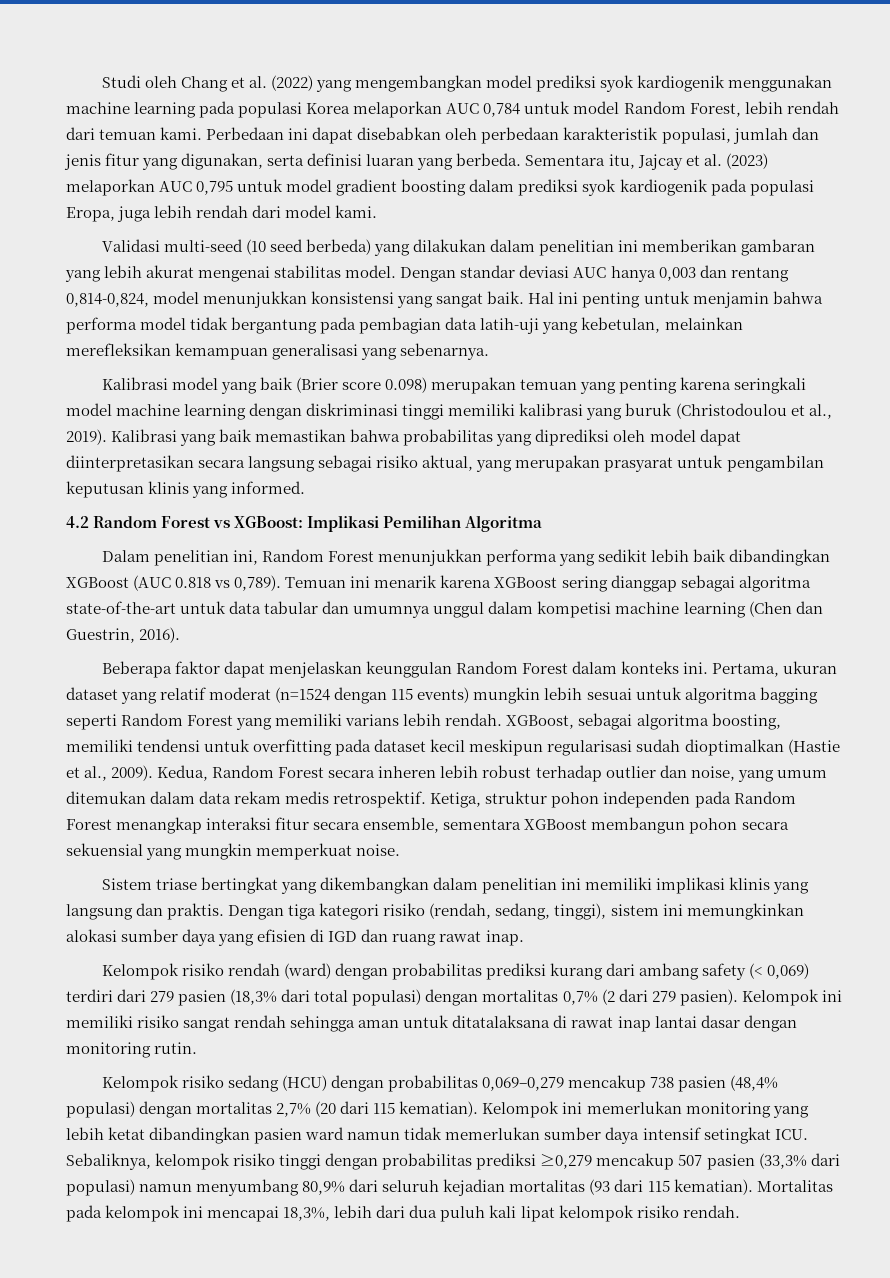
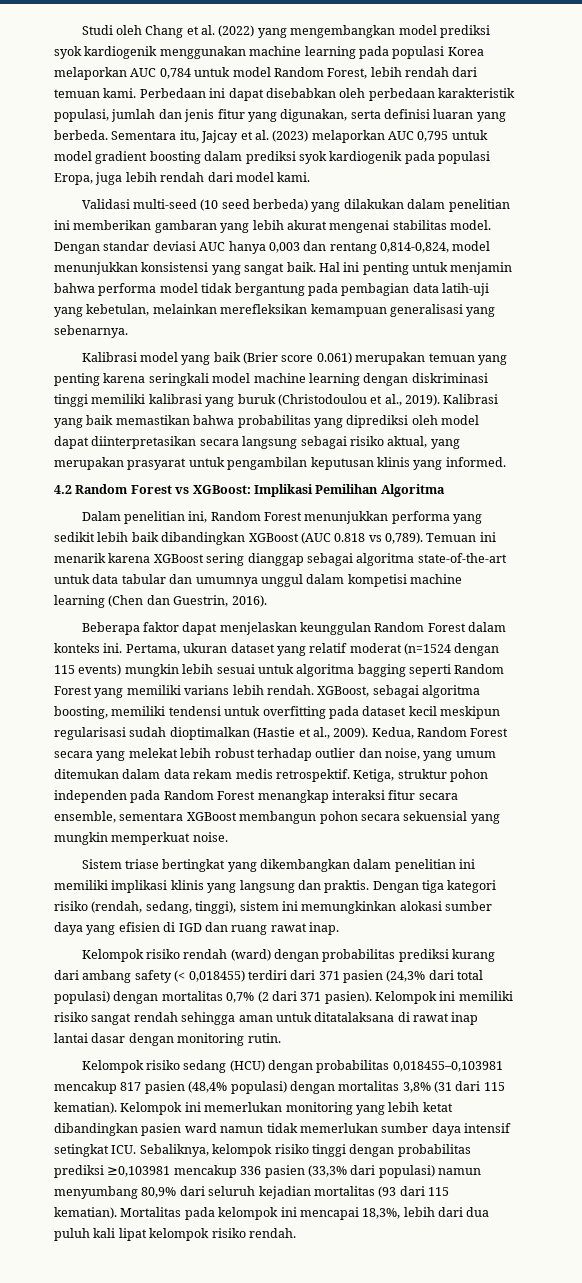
- Kalibrasi model yang baik (Brier score 0.098) merupakan temuan yang penting karena seringkali model machine learning dengan diskriminasi tinggi memiliki kalibrasi yang buruk (Christodoulou et al., 2019).
+ Kalibrasi model yang baik (Brier score 0.061) merupakan temuan yang penting karena seringkali model machine learning dengan diskriminasi tinggi memiliki kalibrasi yang buruk (Christodoulou et al., 2019).
- Kedua, Random Forest secara inheren lebih robust terhadap outlier dan noise, yang umum ditemukan dalam data rekam medis retrospektif.
+ Kedua, Random Forest secara yang melekat lebih robust terhadap outlier dan noise, yang umum ditemukan dalam data rekam medis retrospektif.
- Kelompok risiko rendah (ward) dengan probabilitas prediksi kurang dari ambang safety (< 0,069) terdiri dari 279 pasien (18,3% dari total populasi) dengan mortalitas 0,7% (2 dari 279 pasien).
+ Kelompok risiko rendah (ward) dengan probabilitas prediksi kurang dari ambang safety (< 0,018455) terdiri dari 371 pasien (24,3% dari total populasi) dengan mortalitas 0,7% (2 dari 371 pasien).
- Kelompok risiko sedang (HCU) dengan probabilitas 0,069–0,279 mencakup 738 pasien (48,4% populasi) dengan mortalitas 2,7% (20 dari 115 kematian).
+ Kelompok risiko sedang (HCU) dengan probabilitas 0,018455–0,103981 mencakup 817 pasien (48,4% populasi) dengan mortalitas 3,8% (31 dari 115 kematian).
- Kelompok ini memerlukan monitoring yang lebih ketat dibandingkan pasien ward namun tidak memerlukan sumber daya intensif setingkat ICU. Sebaliknya, kelompok risiko tinggi dengan probabilitas prediksi ≥0,279 mencakup 507 pasien (33,3% dari populasi) namun menyumbang 80,9% dari seluruh kejadian mortalitas (93 dari 115 kematian).
+ Kelompok ini memerlukan monitoring yang lebih ketat dibandingkan pasien ward namun tidak memerlukan sumber daya intensif setingkat ICU. Sebaliknya, kelompok risiko tinggi dengan probabilitas prediksi ≥0,103981 mencakup 336 pasien (33,3% dari populasi) namun menyumbang 80,9% dari seluruh kejadian mortalitas (93 dari 115 kematian).

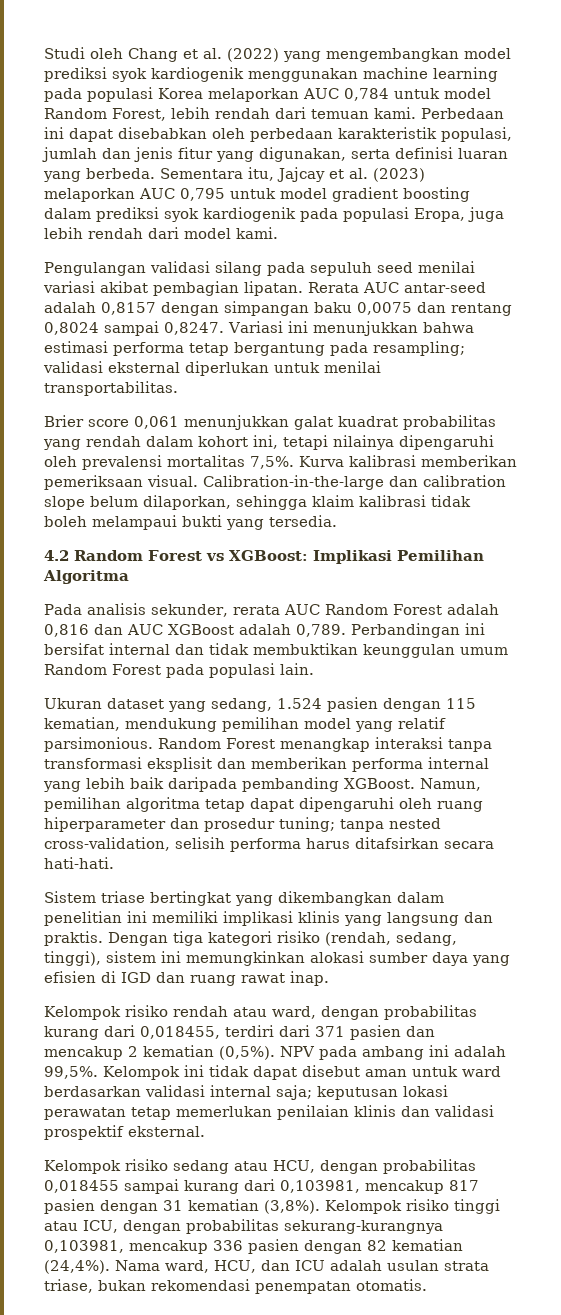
- Validasi multi-seed (10 seed berbeda) yang dilakukan dalam penelitian ini memberikan gambaran yang lebih akurat mengenai stabilitas model. Dengan standar deviasi AUC hanya 0,003 dan rentang 0,814-0,824, model menunjukkan konsistensi yang sangat baik. Hal ini penting untuk menjamin bahwa performa model tidak bergantung pada pembagian data latih-uji yang kebetulan, melainkan merefleksikan kemampuan generalisasi yang sebenarnya.
- Kalibrasi model yang baik (Brier score 0.061) merupakan temuan yang penting karena seringkali model machine learning dengan diskriminasi tinggi memiliki kalibrasi yang buruk (Christodoulou et al., 2019). Kalibrasi yang baik memastikan bahwa probabilitas yang diprediksi oleh model dapat diinterpretasikan secara langsung sebagai risiko aktual, yang merupakan prasyarat untuk pengambilan keputusan klinis yang informed.
+ Pengulangan validasi silang pada sepuluh seed menilai variasi akibat pembagian lipatan. Rerata AUC antar-seed adalah 0,8157 dengan simpangan baku 0,0075 dan rentang 0,8024 sampai 0,8247. Variasi ini menunjukkan bahwa estimasi performa tetap bergantung pada resampling; validasi eksternal diperlukan untuk menilai transportabilitas.
+ Brier score 0,061 menunjukkan galat kuadrat probabilitas yang rendah dalam kohort ini, tetapi nilainya dipengaruhi oleh prevalensi mortalitas 7,5%. Kurva kalibrasi memberikan pemeriksaan visual. Calibration-in-the-large dan calibration slope belum dilaporkan, sehingga klaim kalibrasi tidak boleh melampaui bukti yang tersedia.
- Dalam penelitian ini, Random Forest menunjukkan performa yang sedikit lebih baik dibandingkan XGBoost (AUC 0.818 vs 0,789). Temuan ini menarik karena XGBoost sering dianggap sebagai algoritma state-of-the-art untuk data tabular dan umumnya unggul dalam kompetisi machine learning (Chen dan Guestrin, 2016).
- Beberapa faktor dapat menjelaskan keunggulan Random Forest dalam konteks ini. Pertama, ukuran dataset yang relatif moderat (n=1524 dengan 115 events) mungkin lebih sesuai untuk algoritma bagging seperti Random Forest yang memiliki varians lebih rendah. XGBoost, sebagai algoritma boosting, memiliki tendensi untuk overfitting pada dataset kecil meskipun regularisasi sudah dioptimalkan (Hastie et al., 2009). Kedua, Random Forest secara yang melekat lebih robust terhadap outlier dan noise, yang umum ditemukan dalam data rekam medis retrospektif. Ketiga, struktur pohon independen pada Random Forest menangkap interaksi fitur secara ensemble, sementara XGBoost membangun pohon secara sekuensial yang mungkin memperkuat noise.
+ Pada analisis sekunder, rerata AUC Random Forest adalah 0,816 dan AUC XGBoost adalah 0,789. Perbandingan ini bersifat internal dan tidak membuktikan keunggulan umum Random Forest pada populasi lain.
+ Ukuran dataset yang sedang, 1.524 pasien dengan 115 kematian, mendukung pemilihan model yang relatif parsimonious. Random Forest menangkap interaksi tanpa transformasi eksplisit dan memberikan performa internal yang lebih baik daripada pembanding XGBoost. Namun, pemilihan algoritma tetap dapat dipengaruhi oleh ruang hiperparameter dan prosedur tuning; tanpa nested cross-validation, selisih performa harus ditafsirkan secara hati-hati.
- Kelompok risiko rendah (ward) dengan probabilitas prediksi kurang dari ambang safety (< 0,018455) terdiri dari 371 pasien (24,3% dari total populasi) dengan mortalitas 0,7% (2 dari 371 pasien). Kelompok ini memiliki risiko sangat rendah sehingga aman untuk ditatalaksana di rawat inap lantai dasar dengan monitoring rutin.
- Kelompok risiko sedang (HCU) dengan probabilitas 0,018455–0,103981 mencakup 817 pasien (48,4% populasi) dengan mortalitas 3,8% (31 dari 115 kematian). Kelompok ini memerlukan monitoring yang lebih ketat dibandingkan pasien ward namun tidak memerlukan sumber daya intensif setingkat ICU. Sebaliknya, kelompok risiko tinggi dengan probabilitas prediksi ≥0,103981 mencakup 336 pasien (33,3% dari populasi) namun menyumbang 80,9% dari seluruh kejadian mortalitas (93 dari 115 kematian). Mortalitas pada kelompok ini mencapai 18,3%, lebih dari dua puluh kali lipat kelompok risiko rendah.
+ Kelompok risiko rendah atau ward, dengan probabilitas kurang dari 0,018455, terdiri dari 371 pasien dan mencakup 2 kematian (0,5%). NPV pada ambang ini adalah 99,5%. Kelompok ini tidak dapat disebut aman untuk ward berdasarkan validasi internal saja; keputusan lokasi perawatan tetap memerlukan penilaian klinis dan validasi prospektif eksternal.
+ Kelompok risiko sedang atau HCU, dengan probabilitas 0,018455 sampai kurang dari 0,103981, mencakup 817 pasien dengan 31 kematian (3,8%). Kelompok risiko tinggi atau ICU, dengan probabilitas sekurang-kurangnya 0,103981, mencakup 336 pasien dengan 82 kematian (24,4%). Nama ward, HCU, dan ICU adalah usulan strata triase, bukan rekomendasi penempatan otomatis.

